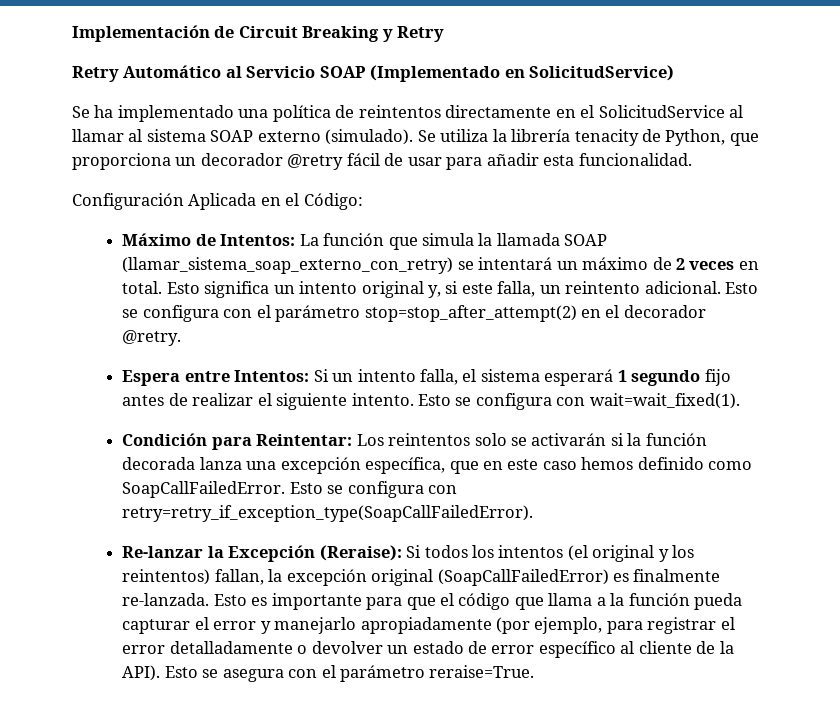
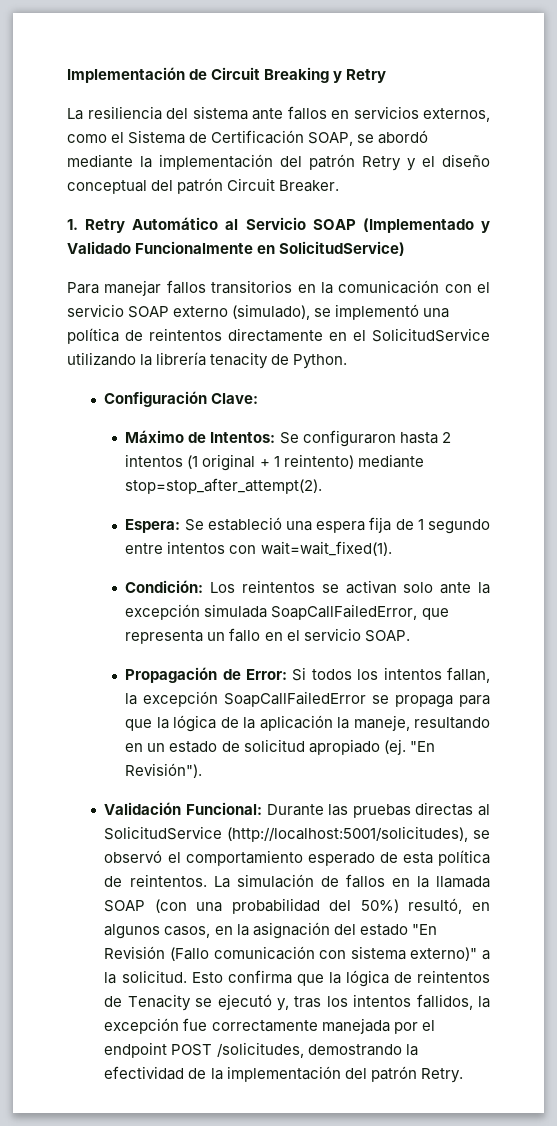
- Retry Automático al Servicio SOAP (Implementado en SolicitudService)
+ La resiliencia del sistema ante fallos en servicios externos, como el Sistema de Certificación SOAP, se abordó mediante la implementación del patrón Retry y el diseño conceptual del patrón Circuit Breaker.
+ 1. Retry Automático al Servicio SOAP (Implementado y Validado Funcionalmente en SolicitudService)
- Se ha implementado una política de reintentos directamente en el SolicitudService al llamar al sistema SOAP externo (simulado). Se utiliza la librería tenacity de Python, que proporciona un decorador @retry fácil de usar para añadir esta funcionalidad.
- Configuración Aplicada en el Código:
- Máximo de Intentos: La función que simula la llamada SOAP (llamar_sistema_soap_externo_con_retry) se intentará un máximo de 2 veces en total. Esto significa un intento original y, si este falla, un reintento adicional. Esto se configura con el parámetro stop=stop_after_attempt(2) en el decorador @retry.
- Espera entre Intentos: Si un intento falla, el sistema esperará 1 segundo fijo antes de realizar el siguiente intento. Esto se configura con wait=wait_fixed(1).
- Condición para Reintentar: Los reintentos solo se activarán si la función decorada lanza una excepción específica, que en este caso hemos definido como SoapCallFailedError. Esto se configura con retry=retry_if_exception_type(SoapCallFailedError).
- Re-lanzar la Excepción (Reraise): Si todos los intentos (el original y los reintentos) fallan, la excepción original (SoapCallFailedError) es finalmente re-lanzada. Esto es importante para que el código que llama a la función pueda capturar el error y manejarlo apropiadamente (por ejemplo, para registrar el error detalladamente o devolver un estado de error específico al cliente de la API). Esto se asegura con el parámetro reraise=True.
+ Para manejar fallos transitorios en la comunicación con el servicio SOAP externo (simulado), se implementó una política de reintentos directamente en el SolicitudService utilizando la librería tenacity de Python.
+ Configuración Clave:
+ Máximo de Intentos: Se configuraron hasta 2 intentos (1 original + 1 reintento) mediante stop=stop_after_attempt(2).
+ Espera: Se estableció una espera fija de 1 segundo entre intentos con wait=wait_fixed(1).
+ Condición: Los reintentos se activan solo ante la excepción simulada SoapCallFailedError, que representa un fallo en el servicio SOAP.
+ Propagación de Error: Si todos los intentos fallan, la excepción SoapCallFailedError se propaga para que la lógica de la aplicación la maneje, resultando en un estado de solicitud apropiado (ej. "En Revisión").
+ Validación Funcional: Durante las pruebas directas al SolicitudService (http://localhost:5001/solicitudes), se observó el comportamiento esperado de esta política de reintentos. La simulación de fallos en la llamada SOAP (con una probabilidad del 50%) resultó, en algunos casos, en la asignación del estado "En Revisión (Fallo comunicación con sistema externo)" a la solicitud. Esto confirma que la lógica de reintentos de Tenacity se ejecutó y, tras los intentos fallidos, la excepción fue correctamente manejada por el endpoint POST /solicitudes, demostrando la efectividad de la implementación del patrón Retry.

